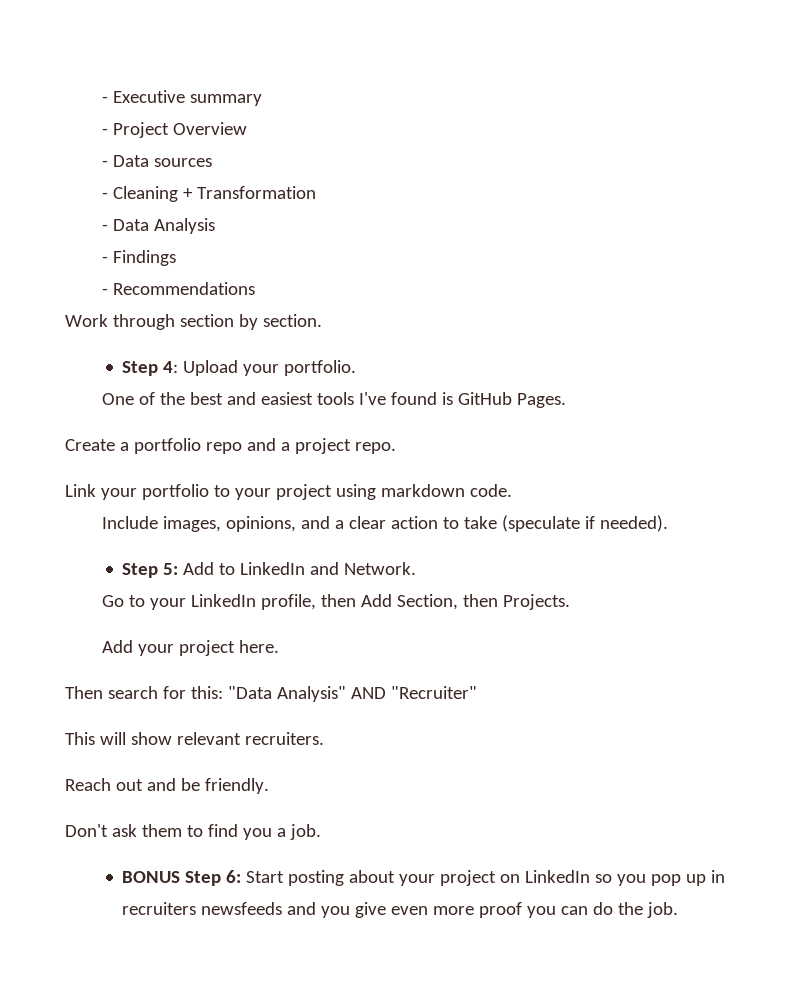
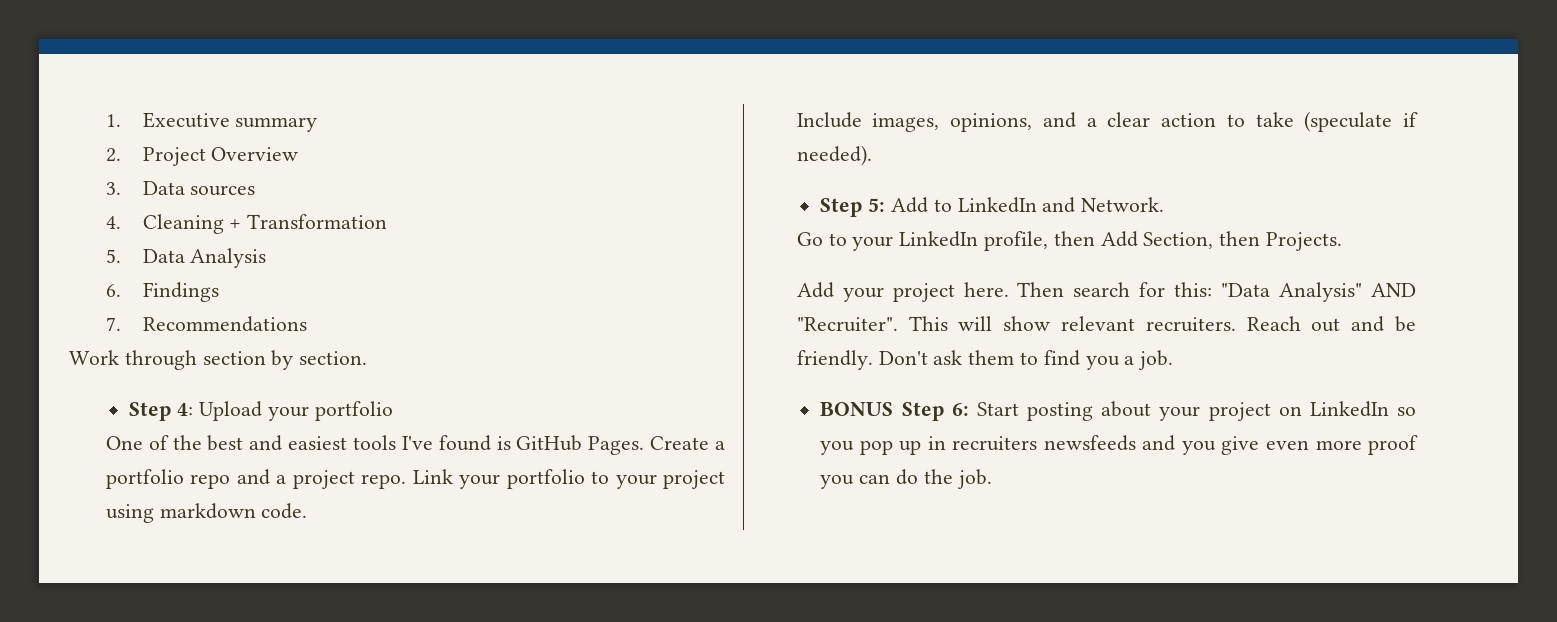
- - Executive summary
+ 1. Executive summary
- - Project Overview
+ 2. Project Overview
- - Data sources
+ 3. Data sources
- - Cleaning + Transformation
+ 4. Cleaning + Transformation
- - Data Analysis
+ 5. Data Analysis
- - Findings
+ 6. Findings
- - Recommendations
+ 7. Recommendations
- Step 4: Upload your portfolio.
+ Step 4: Upload your portfolio
- One of the best and easiest tools I've found is GitHub Pages.
- Create a portfolio repo and a project repo.
- Link your portfolio to your project using markdown code.
+ One of the best and easiest tools I've found is GitHub Pages. Create a portfolio repo and a project repo. Link your portfolio to your project using markdown code.
- Add your project here.
- Then search for this: "Data Analysis" AND "Recruiter"
- This will show relevant recruiters.
- Reach out and be friendly.
- Don't ask them to find you a job.
+ Add your project here. Then search for this: "Data Analysis" AND "Recruiter". This will show relevant recruiters. Reach out and be friendly. Don't ask them to find you a job.

